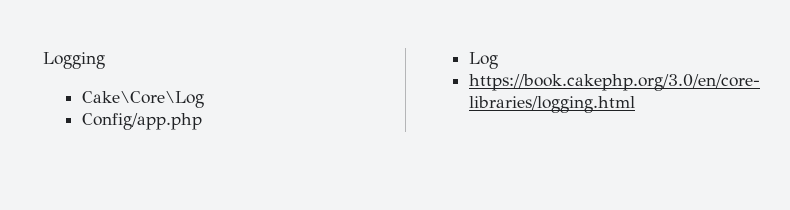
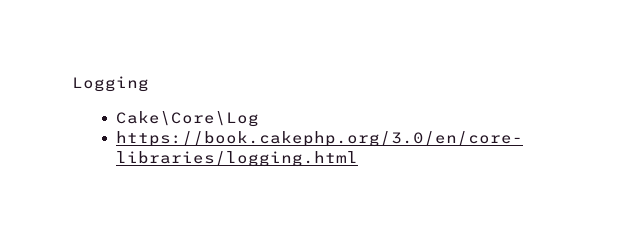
- Config/app.php
- Log

